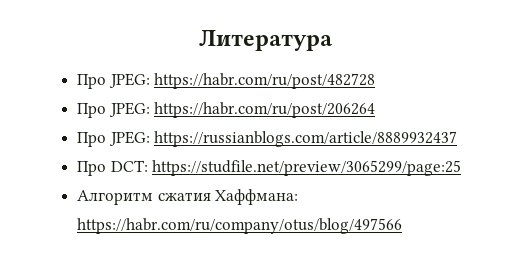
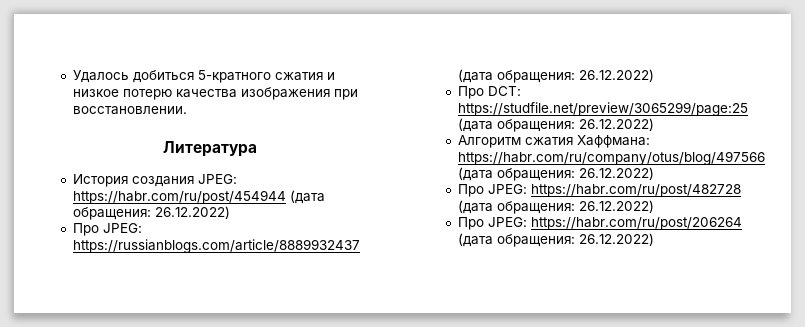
+ Удалось добиться 5-кратного сжатия и низкое потерю качества изображения при восстановлении.
  Литература
- Про JPEG: https://habr.com/ru/post/482728
- Про JPEG: https://habr.com/ru/post/206264
+ Иcтория создания JPEG: https://habr.com/ru/post/454944 (дата обращения: 26.12.2022)
- Про JPEG: https://russianblogs.com/article/8889932437
+ Про JPEG: https://russianblogs.com/article/8889932437 (дата обращения: 26.12.2022)
- Про DCT: https://studfile.net/preview/3065299/page:25
+ Про DCT: https://studfile.net/preview/3065299/page:25 (дата обращения: 26.12.2022)
- Алгоритм сжатия Хаффмана: https://habr.com/ru/company/otus/blog/497566
+ Алгоритм сжатия Хаффмана: https://habr.com/ru/company/otus/blog/497566 (дата обращения: 26.12.2022)
+ Про JPEG: https://habr.com/ru/post/482728 (дата обращения: 26.12.2022)
+ Про JPEG: https://habr.com/ru/post/206264 (дата обращения: 26.12.2022)

